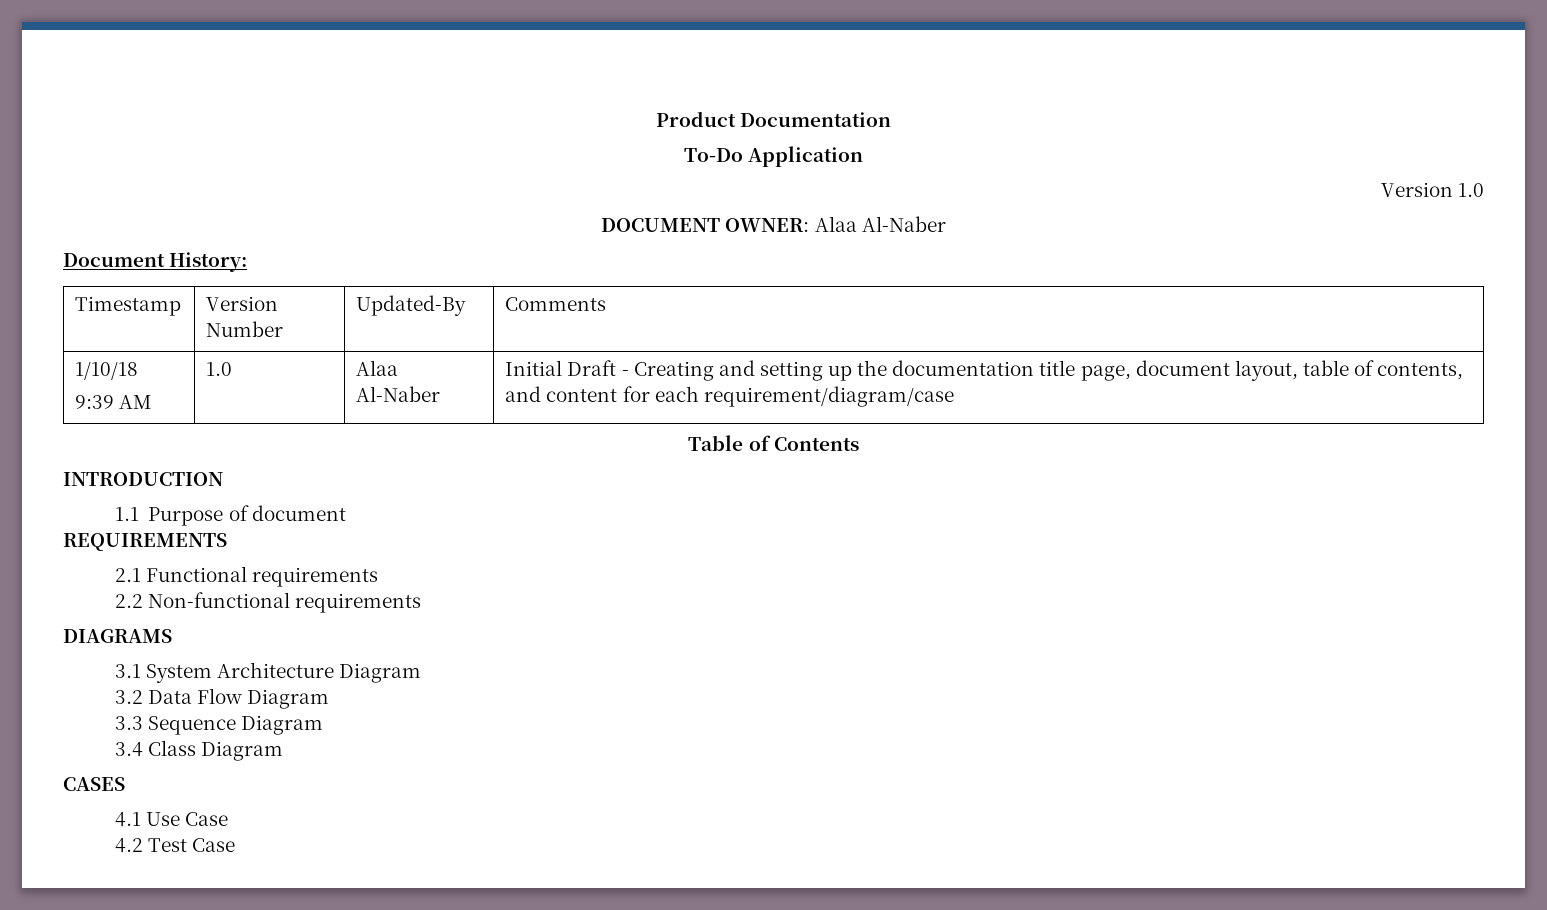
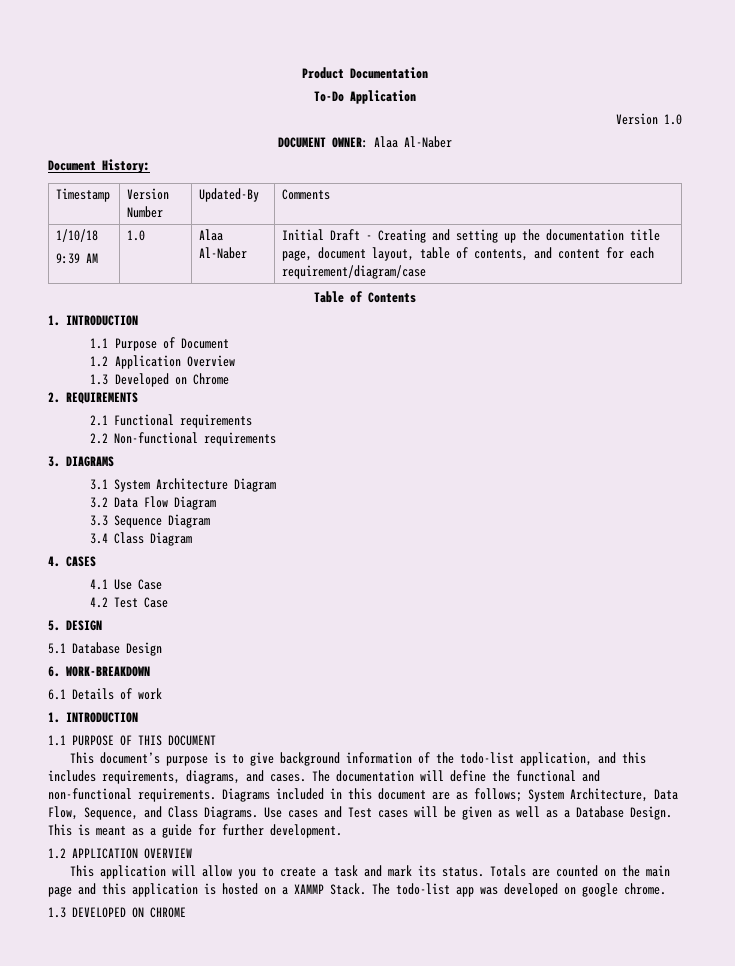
  Table of Contents
- INTRODUCTION
+ 1. INTRODUCTION
- 1.1 Purpose of document
- REQUIREMENTS
+ 1.1 Purpose of Document
+ 1.2 Application Overview
+ 1.3 Developed on Chrome
+ 2. REQUIREMENTS
- DIAGRAMS
+ 3. DIAGRAMS
- CASES
+ 4. CASES
+ 5. DESIGN
+ 5.1 Database Design
+ 6. WORK-BREAKDOWN
+ 6.1 Details of work
+ 1. INTRODUCTION
+ 1.1 PURPOSE OF THIS DOCUMENT
+ This document’s purpose is to give background information of the todo-list application, and this includes requirements, diagrams, and cases. The documentation will define the functional and non-functional requirements. Diagrams included in this document are as follows; System Architecture, Data Flow, Sequence, and Class Diagrams. Use cases and Test cases will be given as well as a Database Design. This is meant as a guide for further development.
+ 1.2 APPLICATION OVERVIEW
+ This application will allow you to create a task and mark its status. Totals are counted on the main page and this application is hosted on a XAMMP Stack. The todo-list app was developed on google chrome.
+ 1.3 DEVELOPED ON CHROME

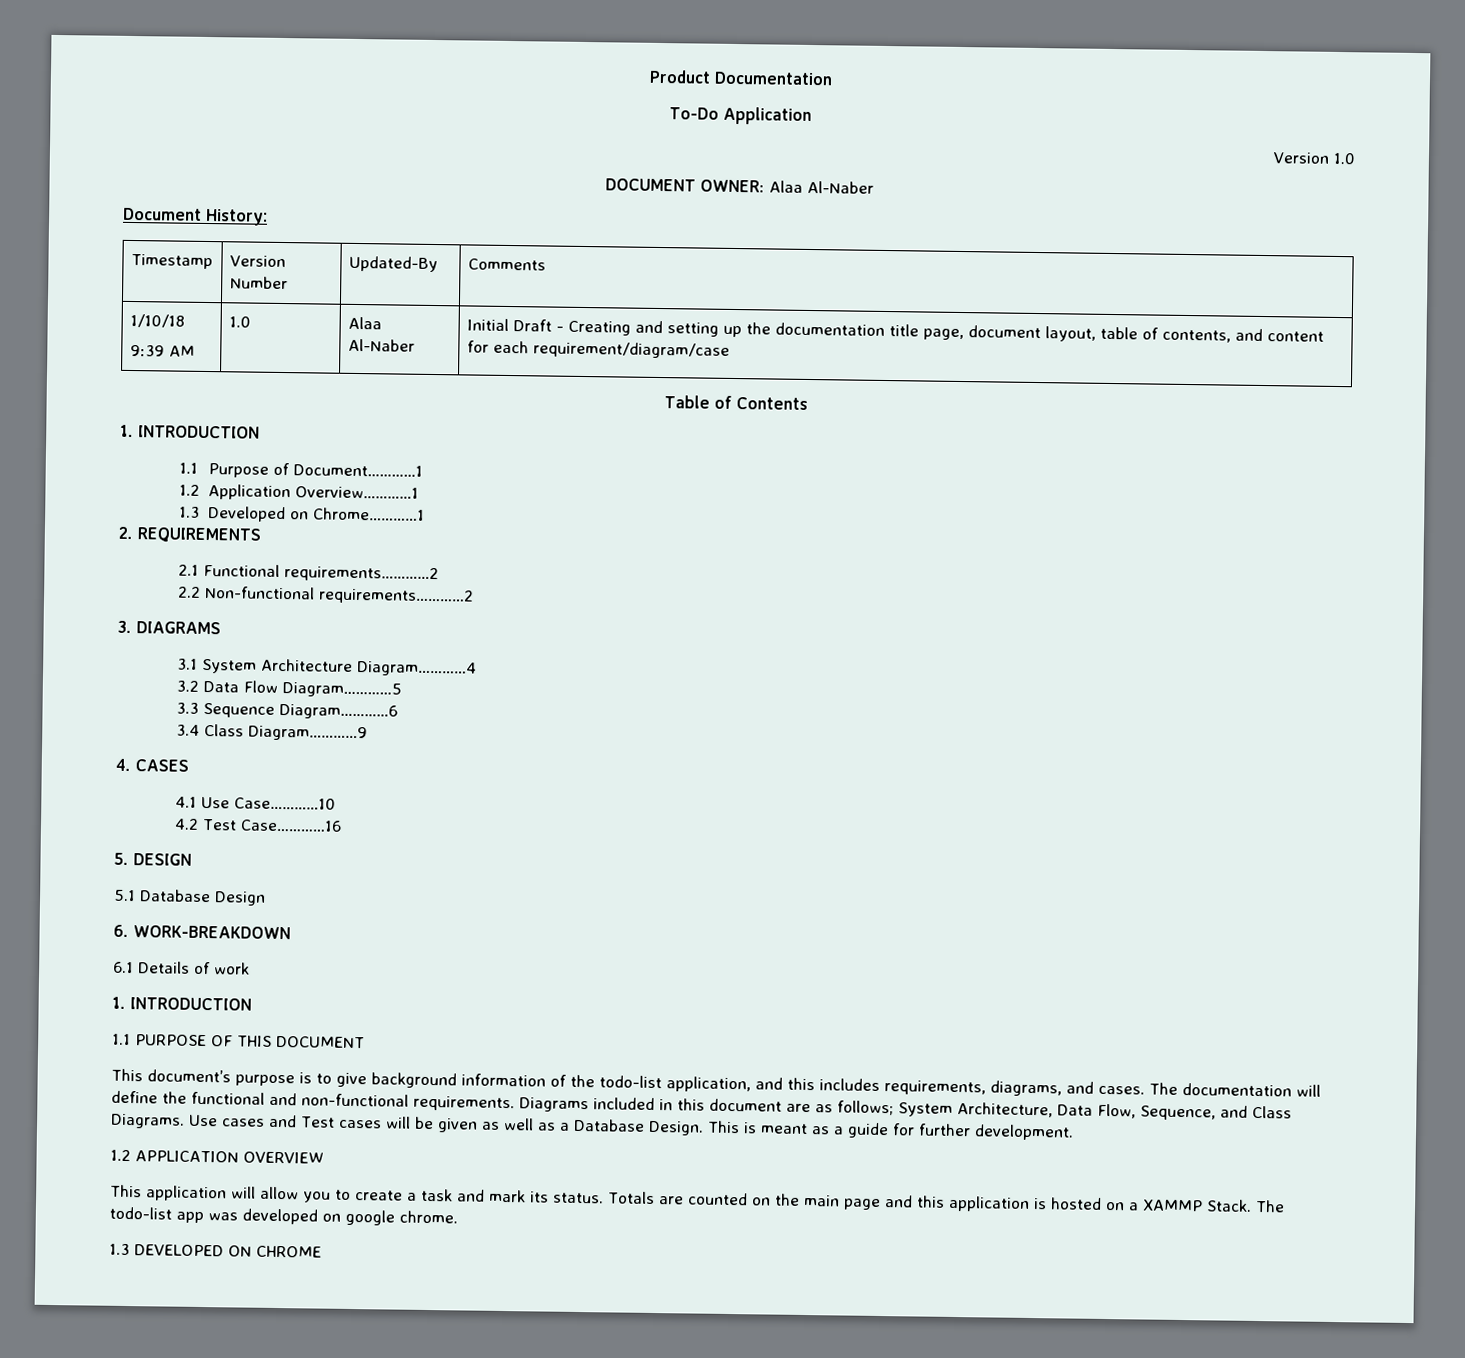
- 1.1 Purpose of Document
+ 1.1 Purpose of Document…………1
- 1.2 Application Overview
+ 1.2 Application Overview…………1
- 1.3 Developed on Chrome
+ 1.3 Developed on Chrome…………1
- 2.1 Functional requirements
+ 2.1 Functional requirements…………2
- 2.2 Non-functional requirements
+ 2.2 Non-functional requirements…………2
- 3.1 System Architecture Diagram
+ 3.1 System Architecture Diagram…………4
- 3.2 Data Flow Diagram
+ 3.2 Data Flow Diagram…………5
- 3.3 Sequence Diagram
+ 3.3 Sequence Diagram…………6
- 3.4 Class Diagram
+ 3.4 Class Diagram…………9
- 4.1 Use Case
+ 4.1 Use Case…………10
- 4.2 Test Case
+ 4.2 Test Case…………16

